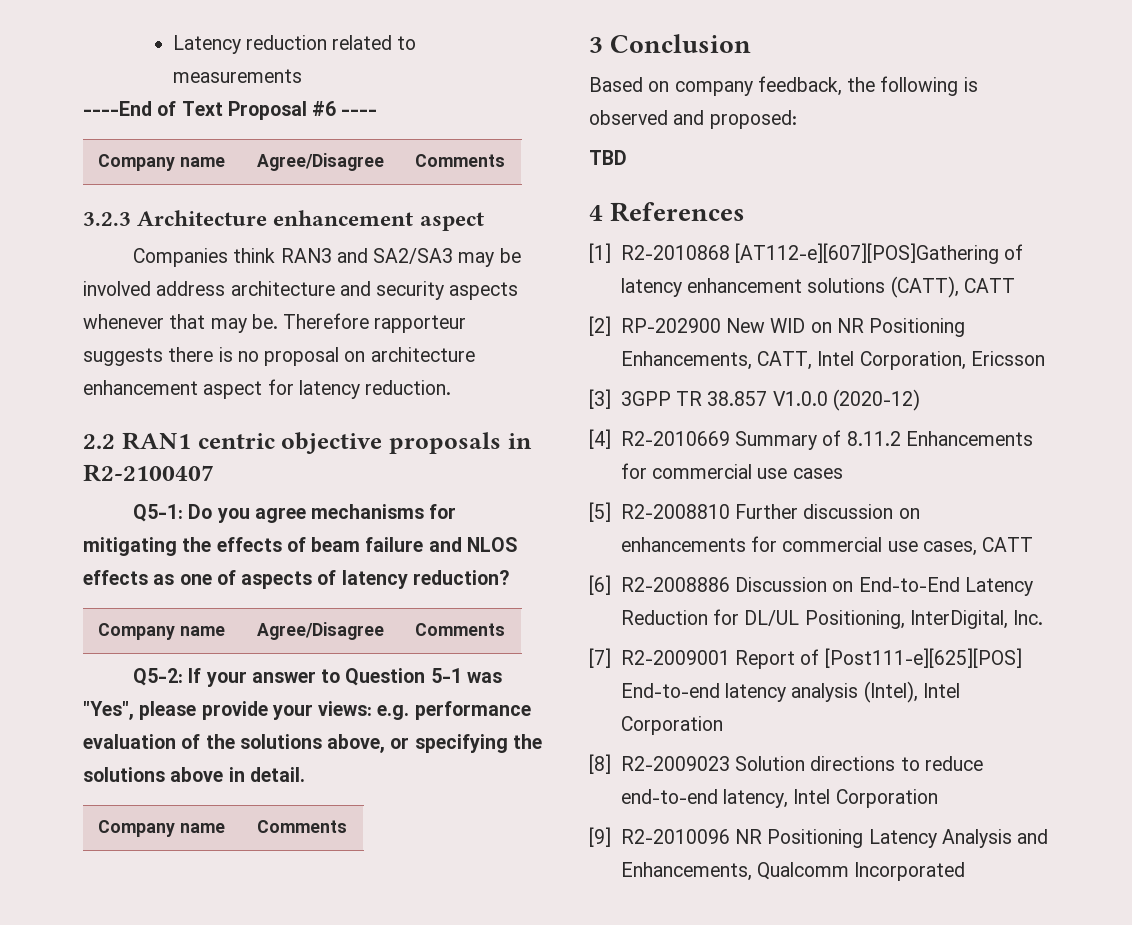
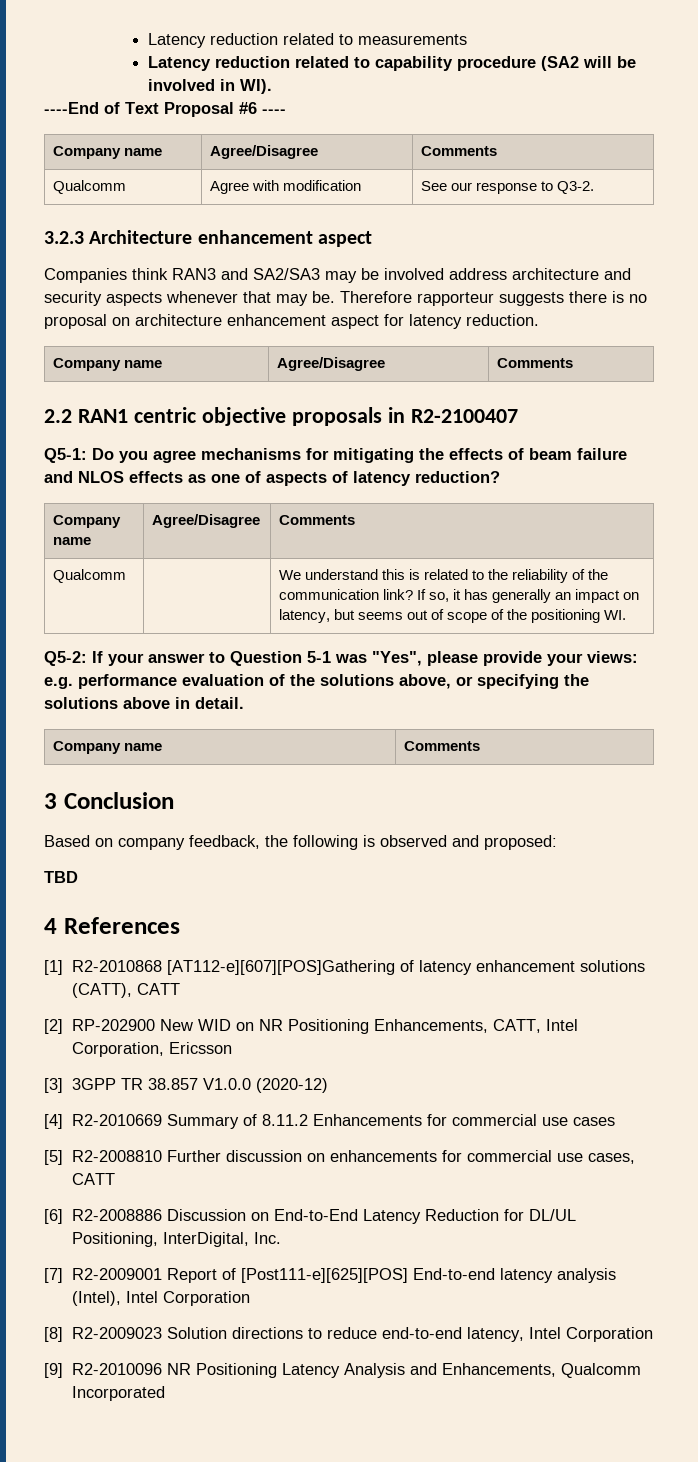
+ Latency reduction related to capability procedure (SA2 will be involved in WI).
+ Qualcomm | Agree with modification | See our response to Q3-2.
  Therefore rapporteur suggests there is no proposal on architecture enhancement aspect for latency reduction.
+ Company name | Agree/Disagree | Comments
+ Qualcomm | | We understand this is related to the reliability of the communication link? If so, it has generally an impact on latency, but seems out of scope of the positioning WI.

